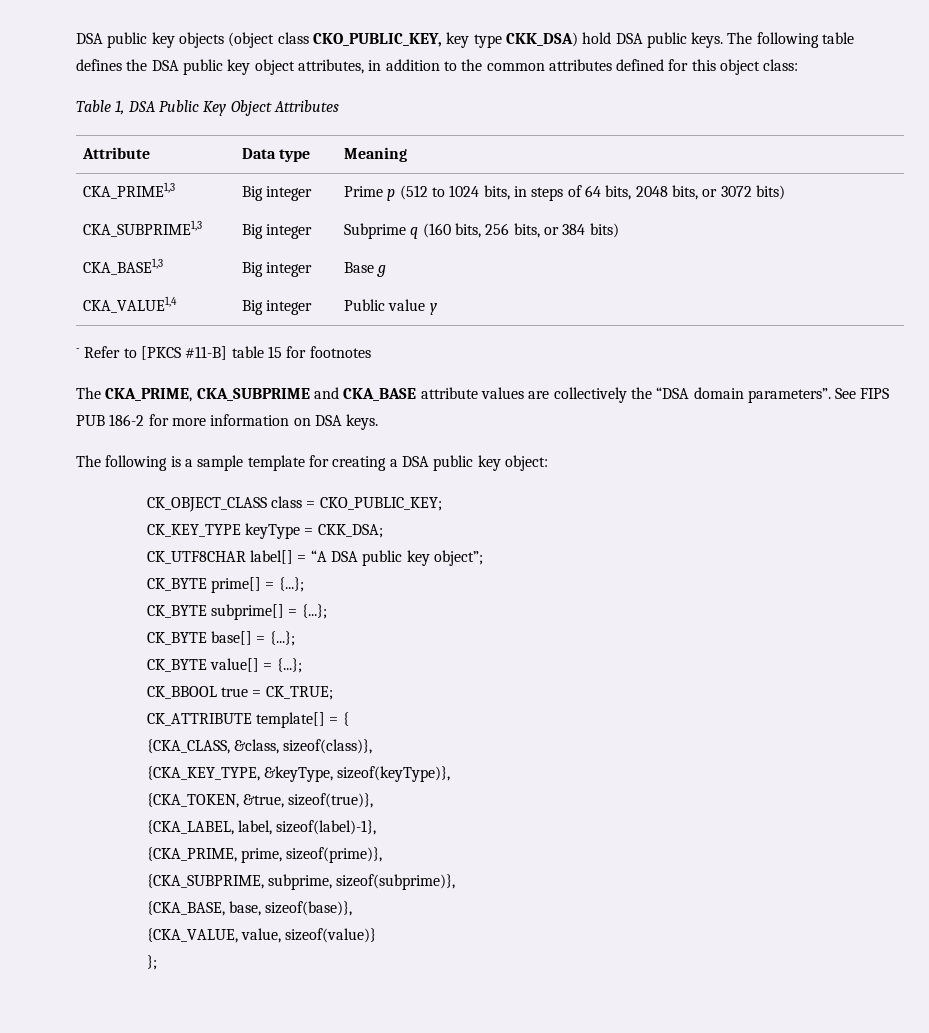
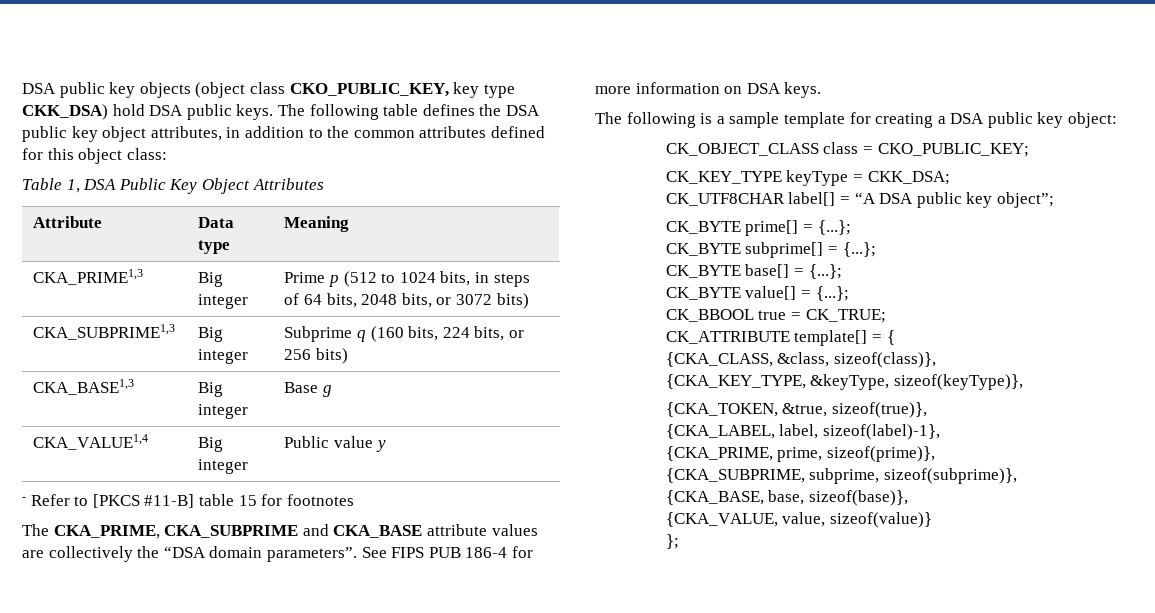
- CKA_SUBPRIME1,3 | Big integer | Subprime q (160 bits, 256 bits, or 384 bits)
+ CKA_SUBPRIME1,3 | Big integer | Subprime q (160 bits, 224 bits, or 256 bits)
- See FIPS PUB 186-2 for more information on DSA keys.
+ See FIPS PUB 186-4 for more information on DSA keys.

